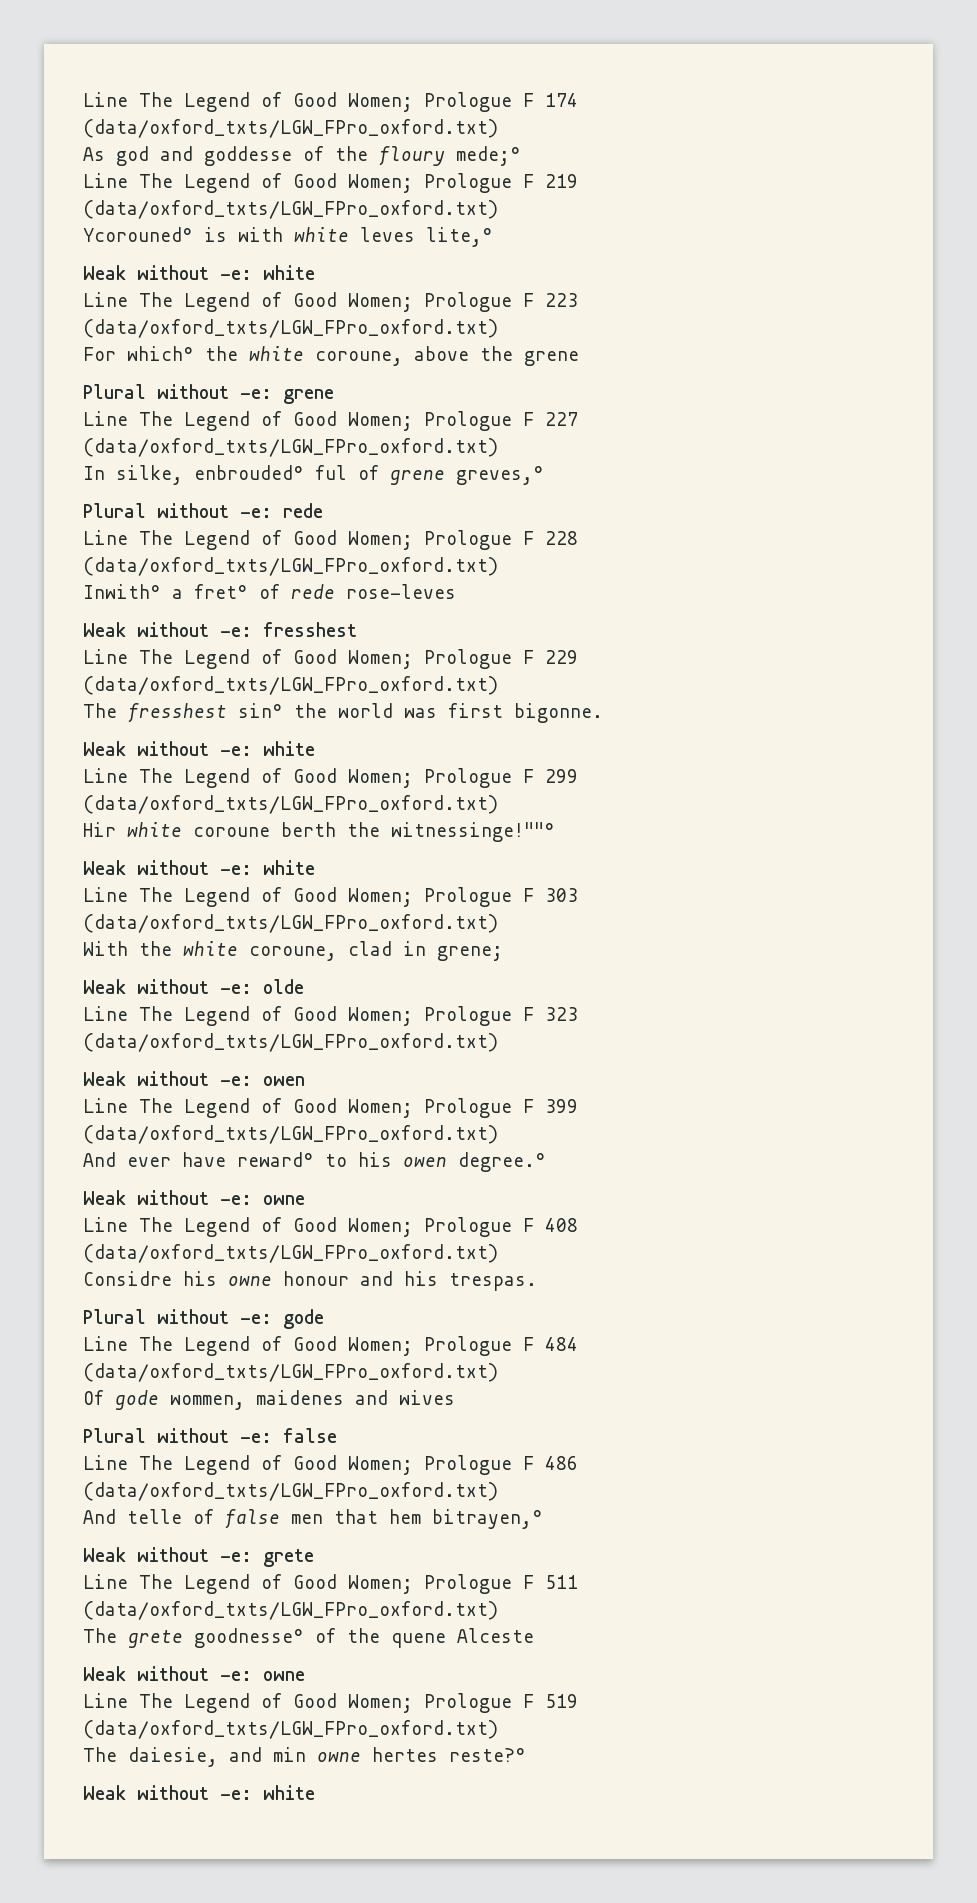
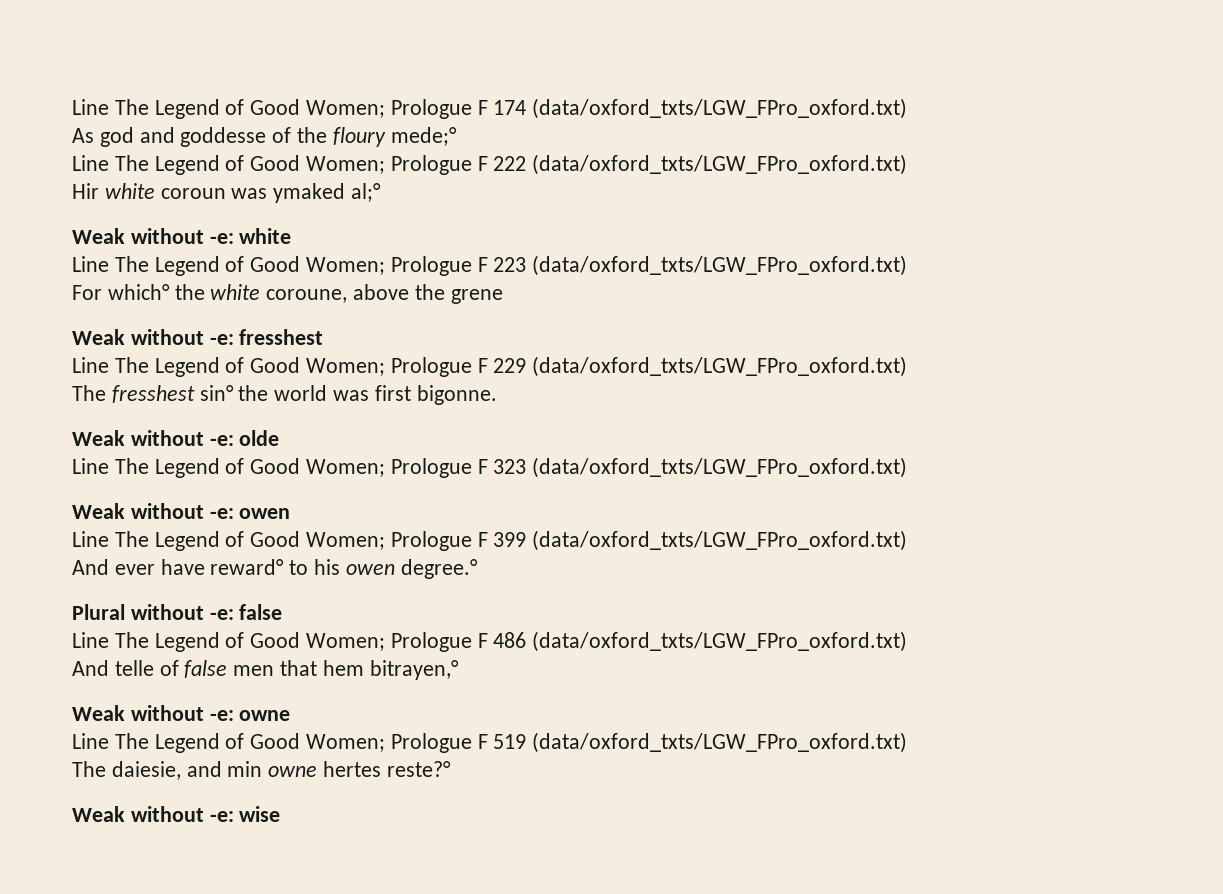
- Line The Legend of Good Women; Prologue F 219 (data/oxford_txts/LGW_FPro_oxford.txt)
- Ycorouned° is with white leves lite,°
+ Line The Legend of Good Women; Prologue F 222 (data/oxford_txts/LGW_FPro_oxford.txt)
+ Hir white coroun was ymaked al;°
- Plural without -e: grene
- Line The Legend of Good Women; Prologue F 227 (data/oxford_txts/LGW_FPro_oxford.txt)
- In silke, enbrouded° ful of grene greves,°
- Plural without -e: rede
- Line The Legend of Good Women; Prologue F 228 (data/oxford_txts/LGW_FPro_oxford.txt)
- Inwith° a fret° of rede rose-leves
  The fresshest sin° the world was first bigonne.
- Weak without -e: white
- Line The Legend of Good Women; Prologue F 299 (data/oxford_txts/LGW_FPro_oxford.txt)
- Hir white coroune berth the witnessinge!""°
- Weak without -e: white
- Line The Legend of Good Women; Prologue F 303 (data/oxford_txts/LGW_FPro_oxford.txt)
- With the white coroune, clad in grene;
  And ever have reward° to his owen degree.°
- Weak without -e: owne
- Line The Legend of Good Women; Prologue F 408 (data/oxford_txts/LGW_FPro_oxford.txt)
- Considre his owne honour and his trespas.
- Plural without -e: gode
- Line The Legend of Good Women; Prologue F 484 (data/oxford_txts/LGW_FPro_oxford.txt)
- Of gode wommen, maidenes and wives
- Weak without -e: grete
- Line The Legend of Good Women; Prologue F 511 (data/oxford_txts/LGW_FPro_oxford.txt)
- The grete goodnesse° of the quene Alceste
  The daiesie, and min owne hertes reste?°
- Weak without -e: white
+ Weak without -e: wise

